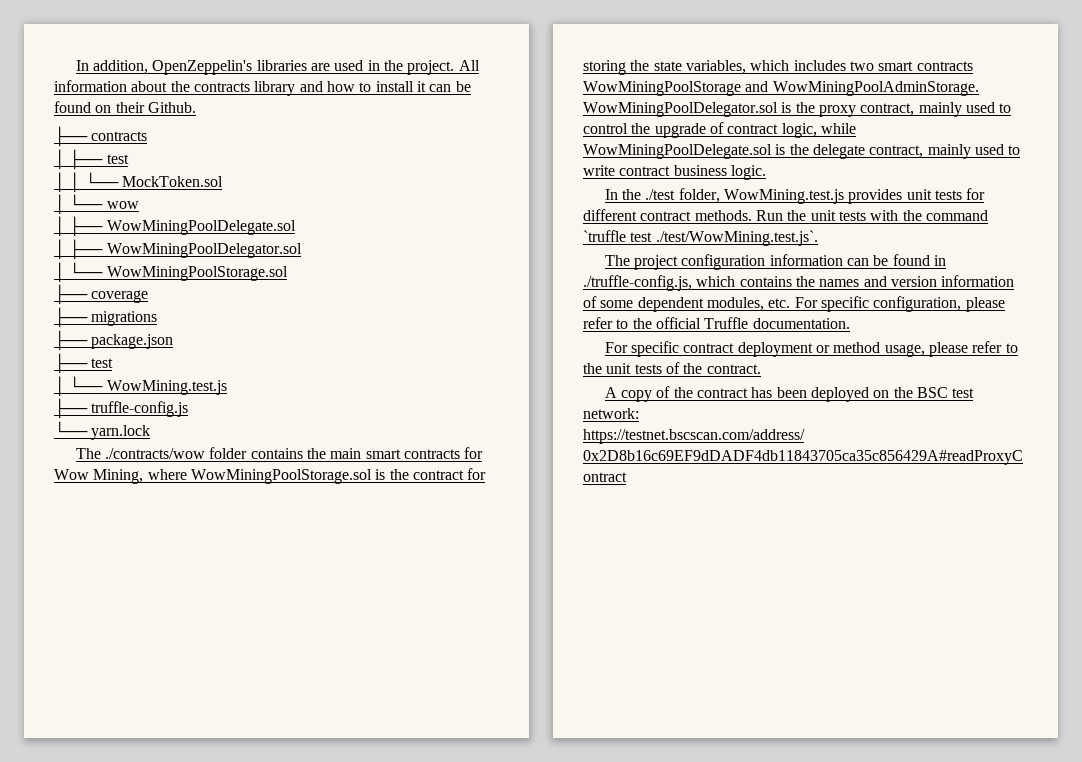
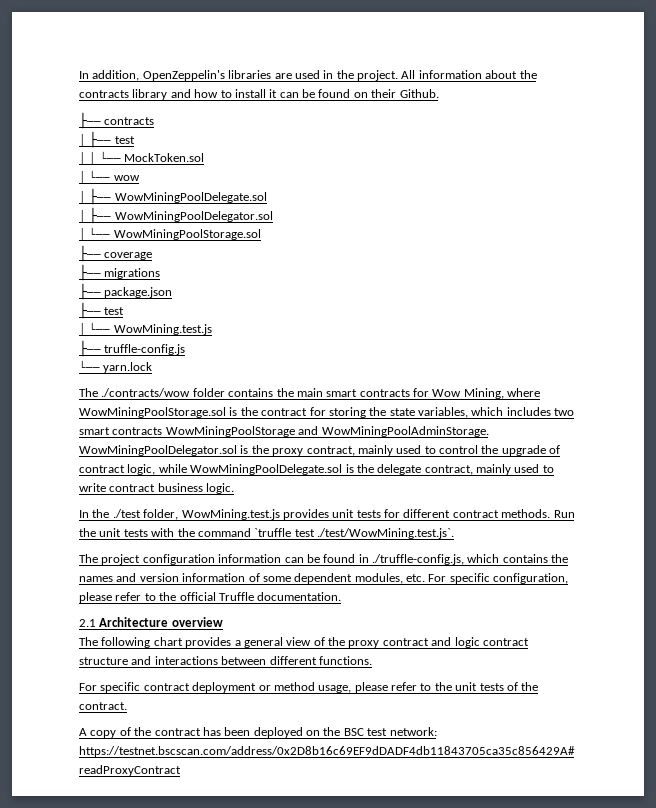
+ 2.1 Architecture overview
+ The following chart provides a general view of the proxy contract and logic contract structure and interactions between different functions.

